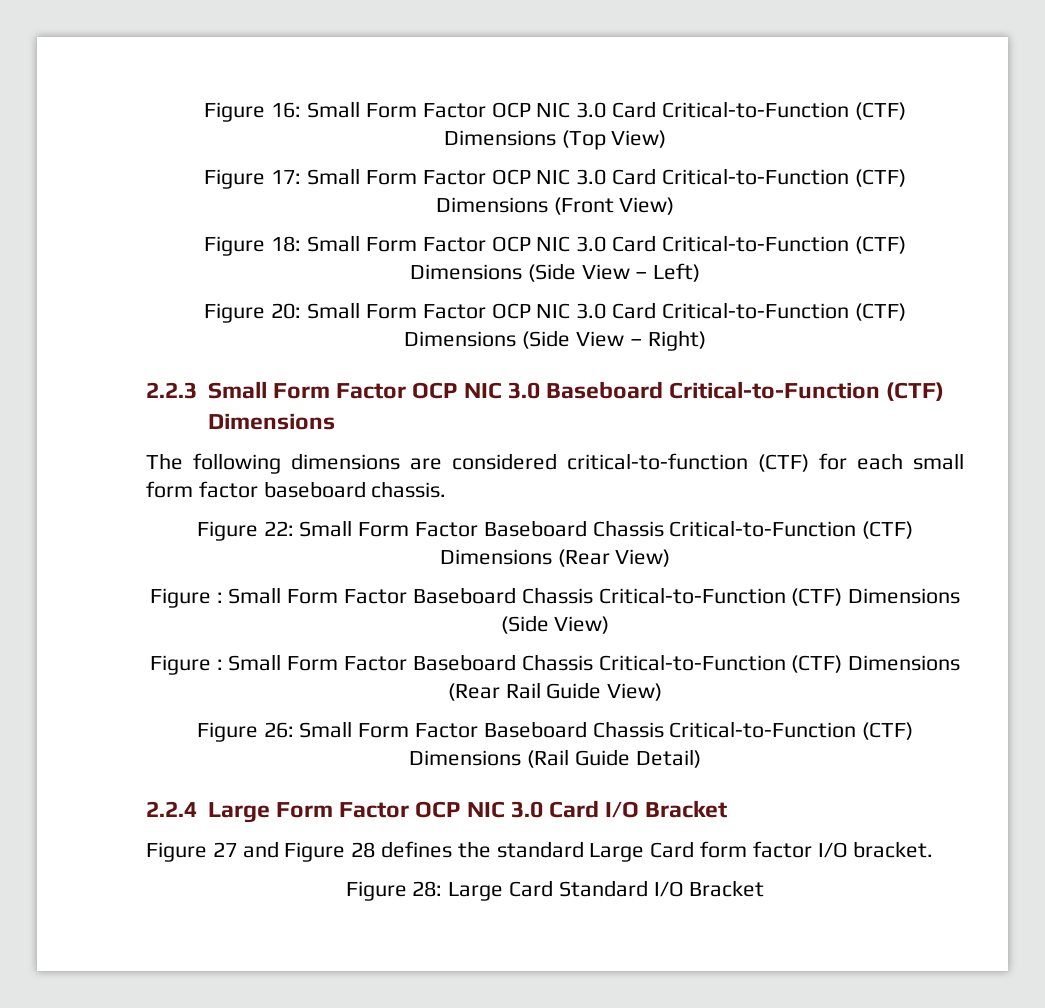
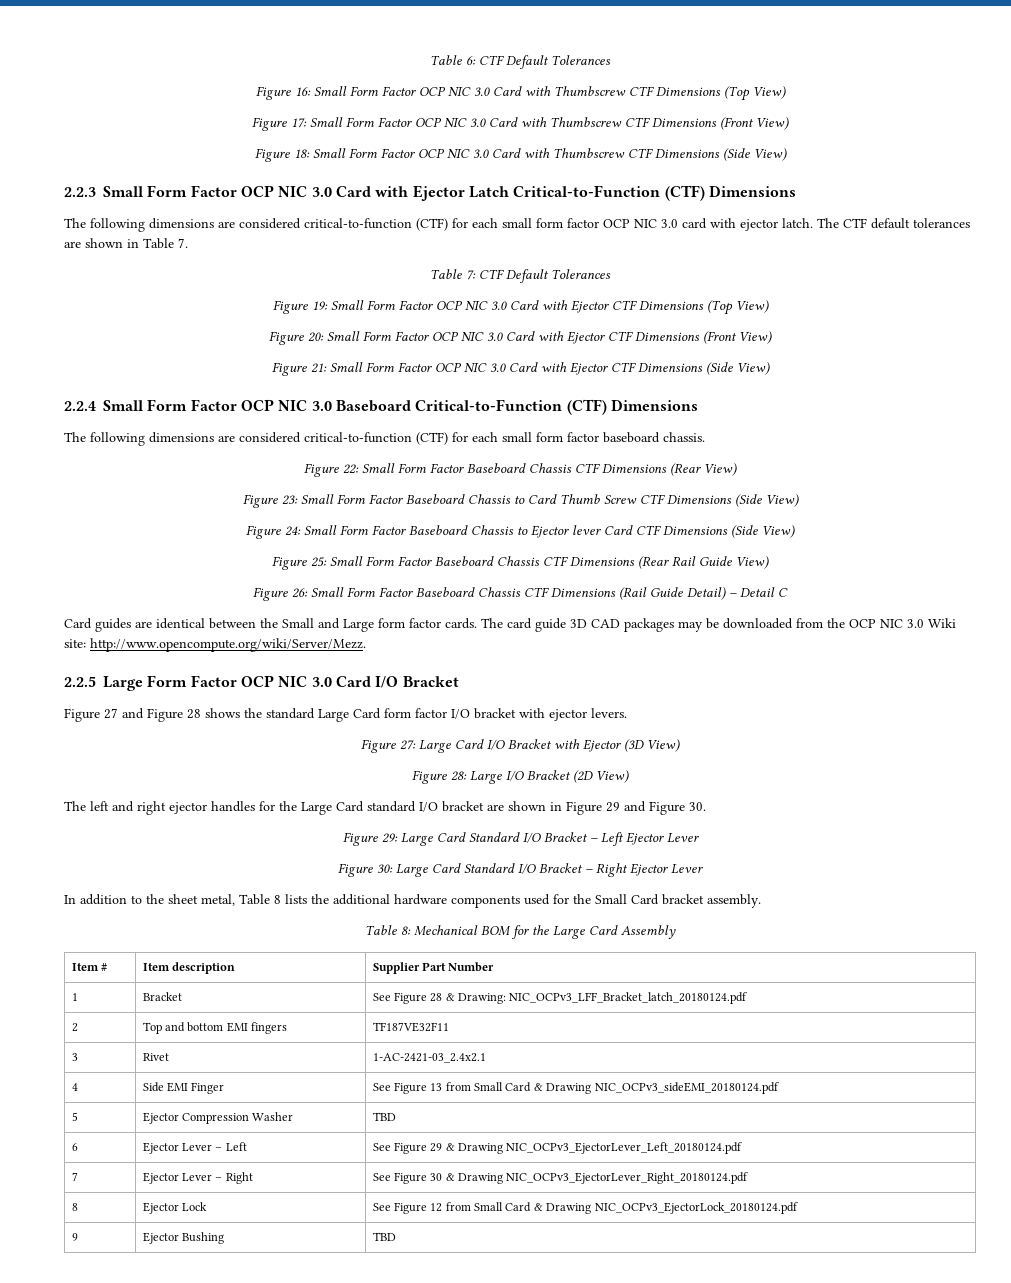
+ Table 6: CTF Default Tolerances
- Figure 16: Small Form Factor OCP NIC 3.0 Card Critical-to-Function (CTF) Dimensions (Top View)
+ Figure 16: Small Form Factor OCP NIC 3.0 Card with Thumbscrew CTF Dimensions (Top View)
- Figure 17: Small Form Factor OCP NIC 3.0 Card Critical-to-Function (CTF) Dimensions (Front View)
+ Figure 17: Small Form Factor OCP NIC 3.0 Card with Thumbscrew CTF Dimensions (Front View)
- Figure 18: Small Form Factor OCP NIC 3.0 Card Critical-to-Function (CTF) Dimensions (Side View – Left)
+ Figure 18: Small Form Factor OCP NIC 3.0 Card with Thumbscrew CTF Dimensions (Side View)
+ 2.2.3 Small Form Factor OCP NIC 3.0 Card with Ejector Latch Critical-to-Function (CTF) Dimensions
+ The following dimensions are considered critical-to-function (CTF) for each small form factor OCP NIC 3.0 card with ejector latch. The CTF default tolerances are shown in Table 7.
+ Table 7: CTF Default Tolerances
+ Figure 19: Small Form Factor OCP NIC 3.0 Card with Ejector CTF Dimensions (Top View)
- Figure 20: Small Form Factor OCP NIC 3.0 Card Critical-to-Function (CTF) Dimensions (Side View – Right)
- 2.2.3 Small Form Factor OCP NIC 3.0 Baseboard Critical-to-Function (CTF) Dimensions
+ Figure 20: Small Form Factor OCP NIC 3.0 Card with Ejector CTF Dimensions (Front View)
+ Figure 21: Small Form Factor OCP NIC 3.0 Card with Ejector CTF Dimensions (Side View)
+ 2.2.4 Small Form Factor OCP NIC 3.0 Baseboard Critical-to-Function (CTF) Dimensions
- Figure 22: Small Form Factor Baseboard Chassis Critical-to-Function (CTF) Dimensions (Rear View)
+ Figure 22: Small Form Factor Baseboard Chassis CTF Dimensions (Rear View)
- Figure : Small Form Factor Baseboard Chassis Critical-to-Function (CTF) Dimensions (Side View)
- Figure : Small Form Factor Baseboard Chassis Critical-to-Function (CTF) Dimensions (Rear Rail Guide View)
+ Figure 23: Small Form Factor Baseboard Chassis to Card Thumb Screw CTF Dimensions (Side View)
+ Figure 24: Small Form Factor Baseboard Chassis to Ejector lever Card CTF Dimensions (Side View)
+ Figure 25: Small Form Factor Baseboard Chassis CTF Dimensions (Rear Rail Guide View)
- Figure 26: Small Form Factor Baseboard Chassis Critical-to-Function (CTF) Dimensions (Rail Guide Detail)
- 2.2.4 Large Form Factor OCP NIC 3.0 Card I/O Bracket
+ Figure 26: Small Form Factor Baseboard Chassis CTF Dimensions (Rail Guide Detail) – Detail C
+ Card guides are identical between the Small and Large form factor cards. The card guide 3D CAD packages may be downloaded from the OCP NIC 3.0 Wiki site: http://www.opencompute.org/wiki/Server/Mezz.
+ 2.2.5 Large Form Factor OCP NIC 3.0 Card I/O Bracket
- Figure 27 and Figure 28 defines the standard Large Card form factor I/O bracket.
- Figure 28: Large Card Standard I/O Bracket
+ Figure 27 and Figure 28 shows the standard Large Card form factor I/O bracket with ejector levers.
+ Figure 27: Large Card I/O Bracket with Ejector (3D View)
+ Figure 28: Large I/O Bracket (2D View)
+ The left and right ejector handles for the Large Card standard I/O bracket are shown in Figure 29 and Figure 30.
+ Figure 29: Large Card Standard I/O Bracket – Left Ejector Lever
+ Figure 30: Large Card Standard I/O Bracket – Right Ejector Lever
+ In addition to the sheet metal, Table 8 lists the additional hardware components used for the Small Card bracket assembly.
+ Table 8: Mechanical BOM for the Large Card Assembly
+ Item # | Item description | Supplier Part Number
+ 1 | Bracket | See Figure 28 & Drawing: NIC_OCPv3_LFF_Bracket_latch_20180124.pdf
+ 2 | Top and bottom EMI fingers | TF187VE32F11
+ 3 | Rivet | 1-AC-2421-03_2.4x2.1
+ 4 | Side EMI Finger | See Figure 13 from Small Card & Drawing NIC_OCPv3_sideEMI_20180124.pdf
+ 5 | Ejector Compression Washer | TBD
+ 6 | Ejector Lever – Left | See Figure 29 & Drawing NIC_OCPv3_EjectorLever_Left_20180124.pdf
+ 7 | Ejector Lever – Right | See Figure 30 & Drawing NIC_OCPv3_EjectorLever_Right_20180124.pdf
+ 8 | Ejector Lock | See Figure 12 from Small Card & Drawing NIC_OCPv3_EjectorLock_20180124.pdf
+ 9 | Ejector Bushing | TBD

